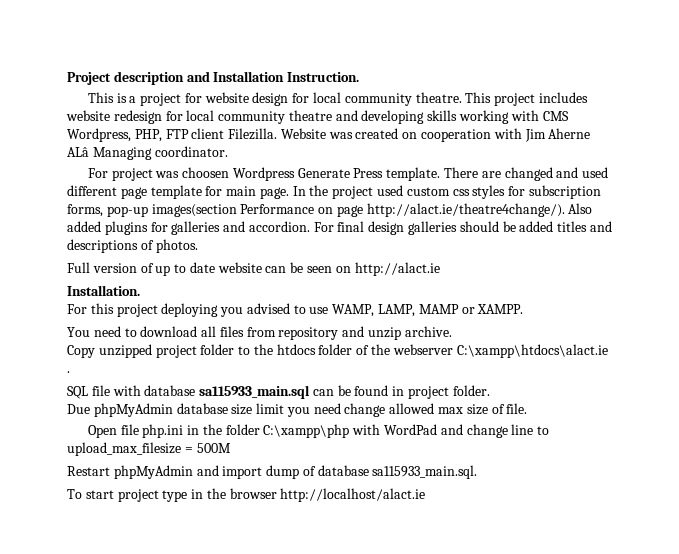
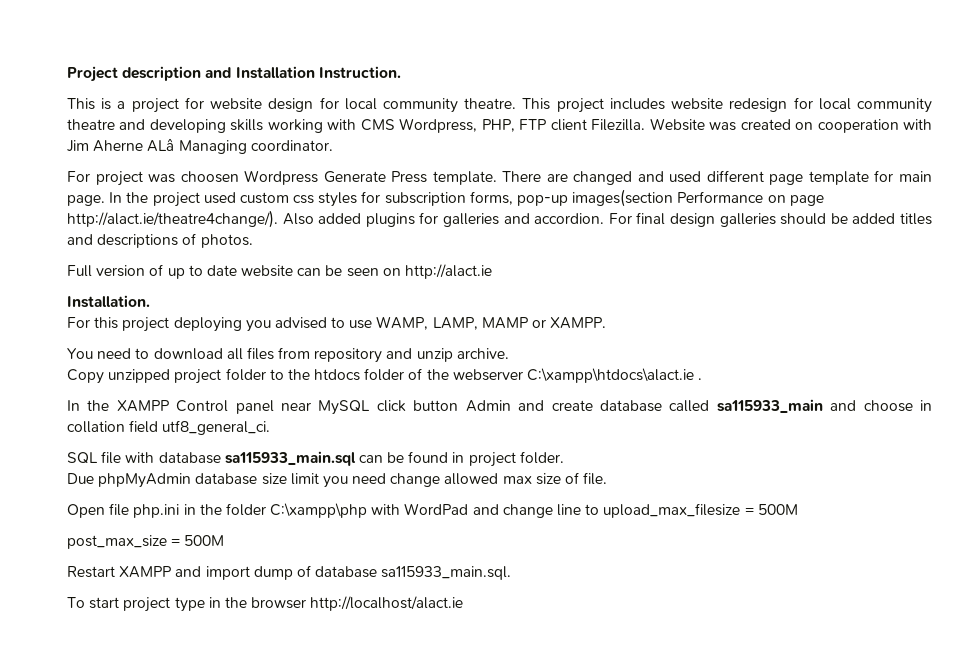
+ In the XAMPP Control panel near MySQL click button Admin and create database called sa115933_main and choose in collation field utf8_general_ci.
+ post_max_size = 500M
- Restart phpMyAdmin and import dump of database sa115933_main.sql.
+ Restart XAMPP and import dump of database sa115933_main.sql.

